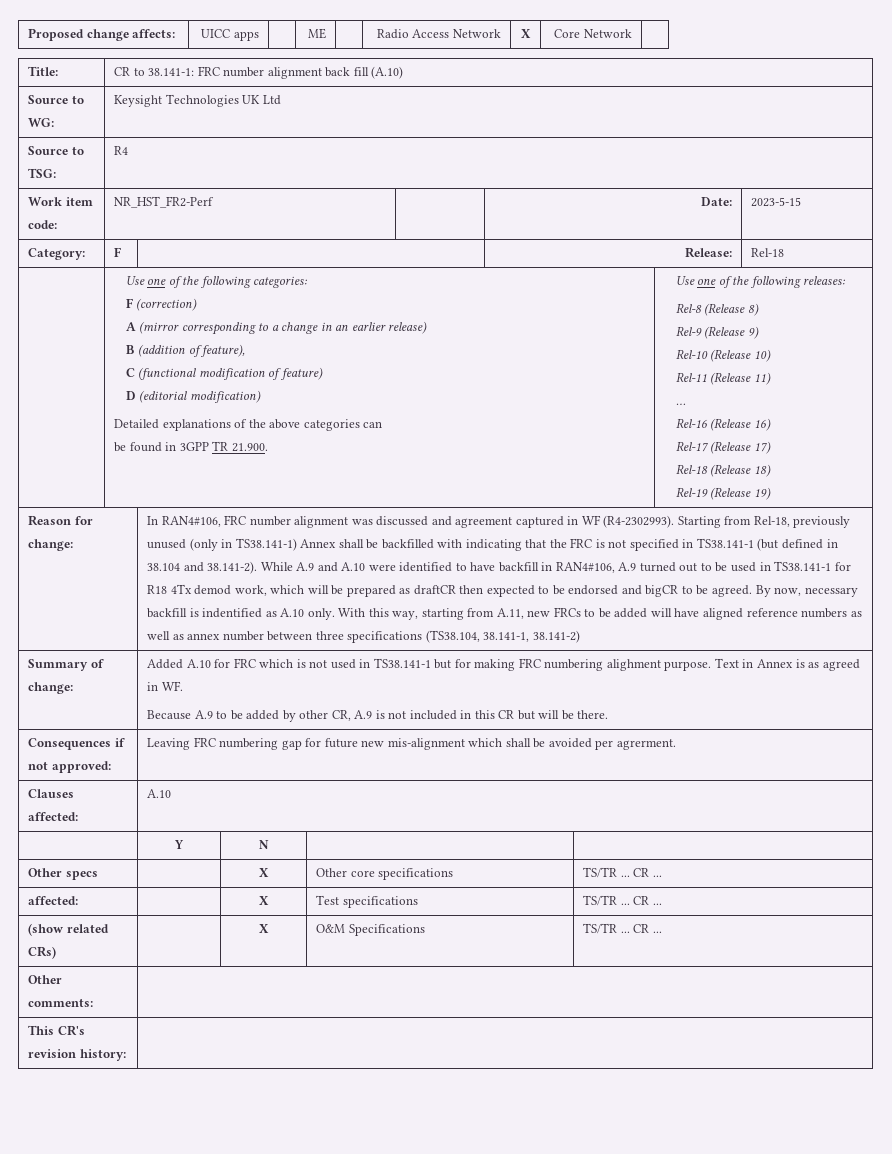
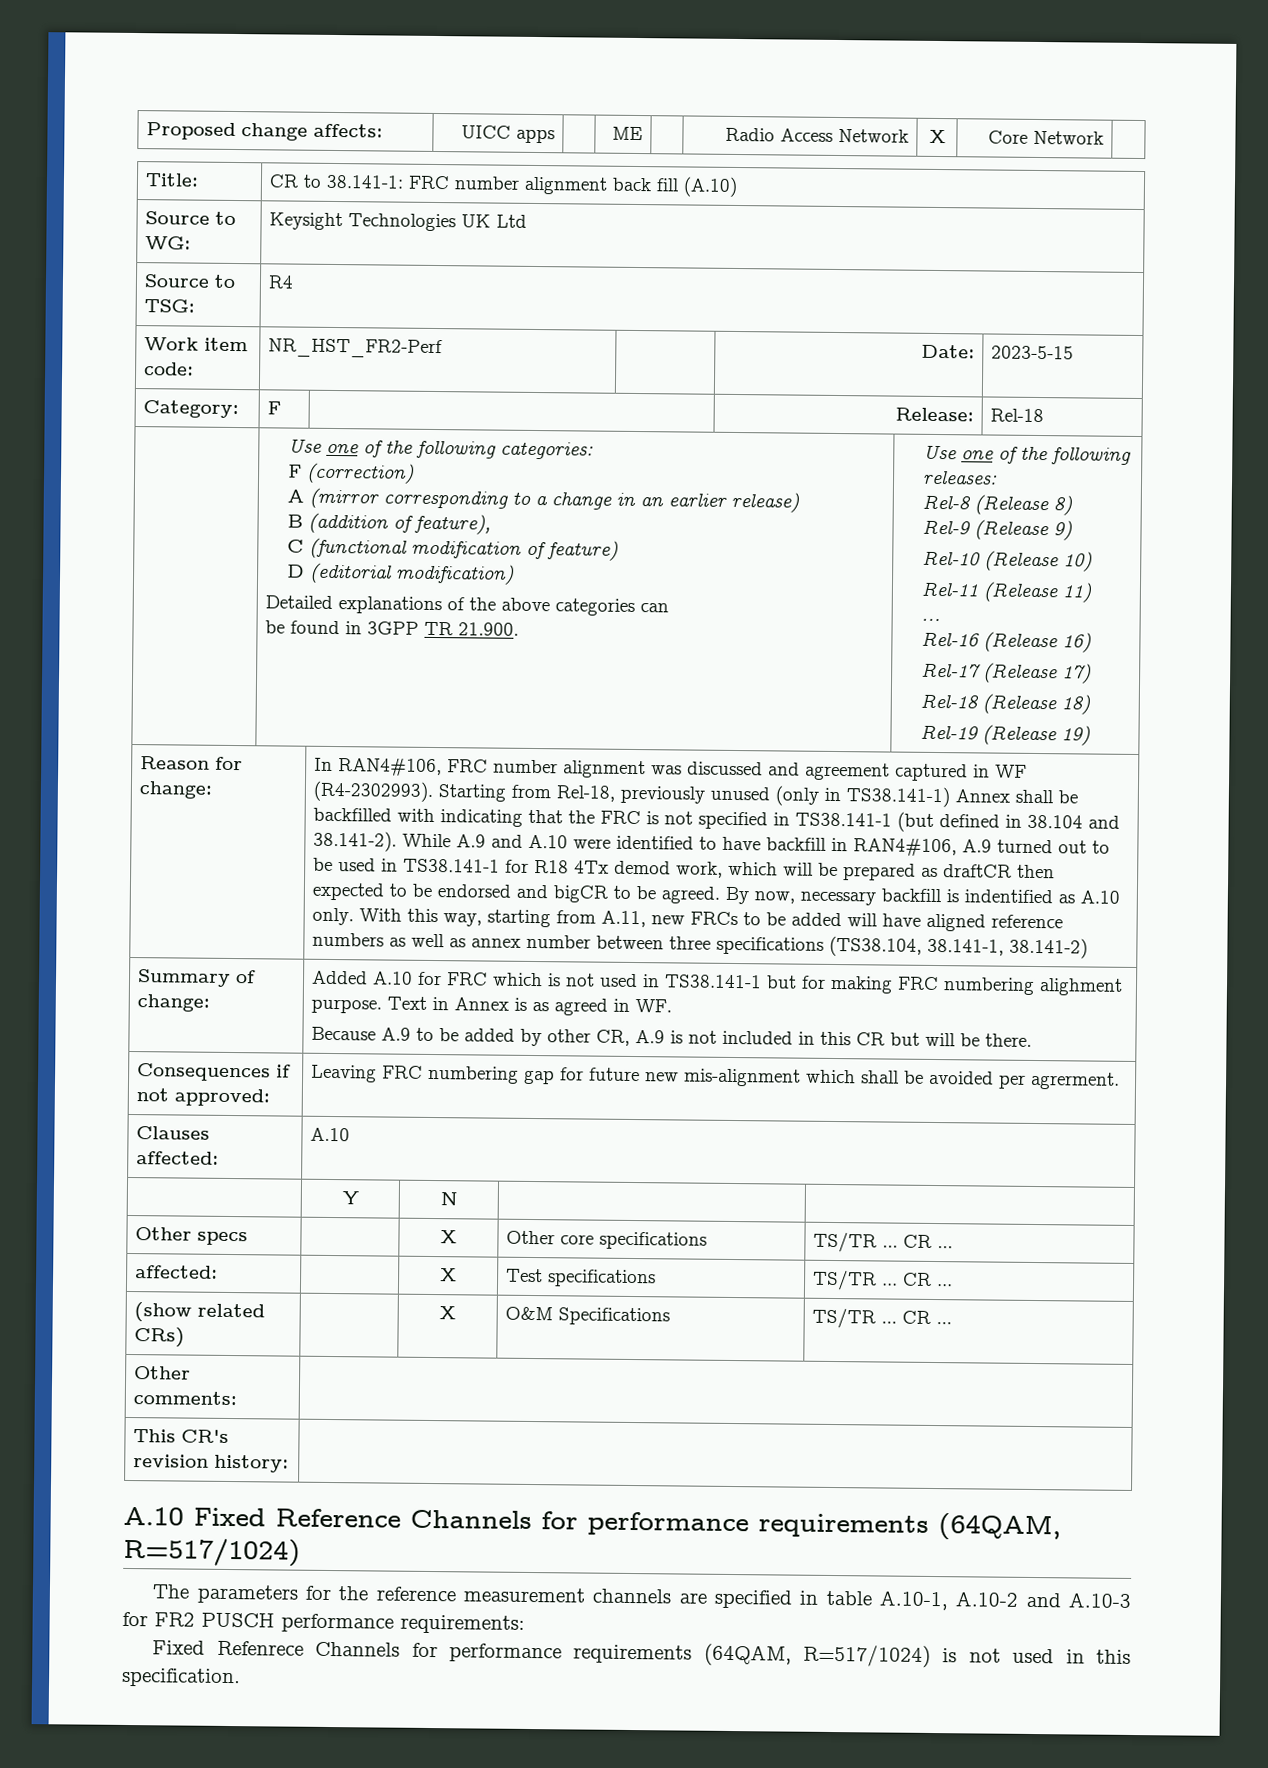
+ A.10 Fixed Reference Channels for performance requirements (64QAM, R=517/1024)
+ The parameters for the reference measurement channels are specified in table A.10-1, A.10-2 and A.10-3 for FR2 PUSCH performance requirements:
+ Fixed Refenrece Channels for performance requirements (64QAM, R=517/1024) is not used in this specification.

